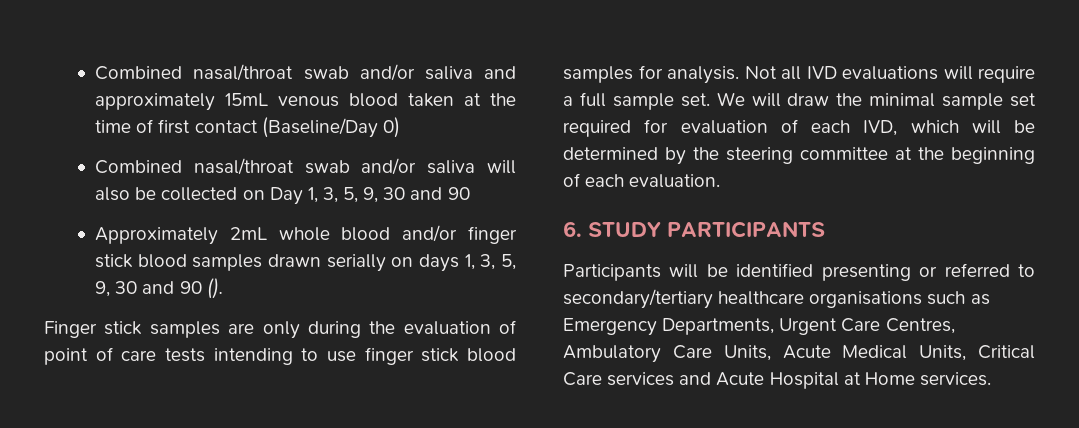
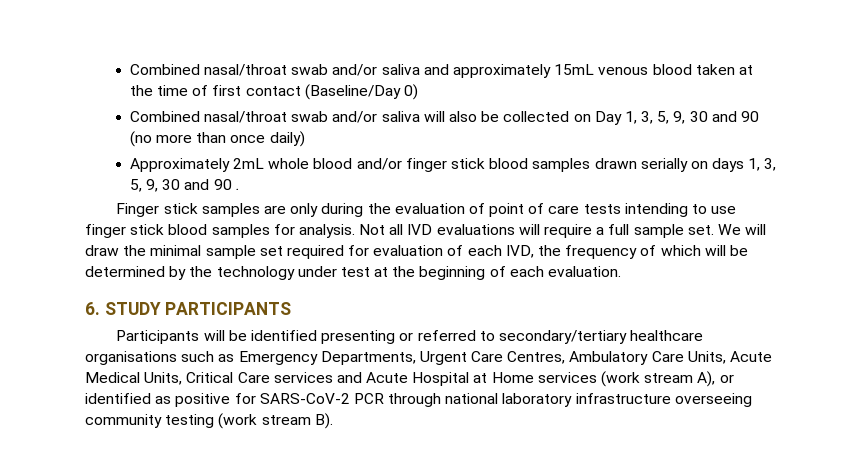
- Combined nasal/throat swab and/or saliva will also be collected on Day 1, 3, 5, 9, 30 and 90
+ Combined nasal/throat swab and/or saliva will also be collected on Day 1, 3, 5, 9, 30 and 90 (no more than once daily)
- Approximately 2mL whole blood and/or finger stick blood samples drawn serially on days 1, 3, 5, 9, 30 and 90 ().
+ Approximately 2mL whole blood and/or finger stick blood samples drawn serially on days 1, 3, 5, 9, 30 and 90 .
- We will draw the minimal sample set required for evaluation of each IVD, which will be determined by the steering committee at the beginning of each evaluation.
+ We will draw the minimal sample set required for evaluation of each IVD, the frequency of which will be determined by the technology under test at the beginning of each evaluation.
- Participants will be identified presenting or referred to secondary/tertiary healthcare organisations such as Emergency Departments, Urgent Care Centres, Ambulatory Care Units, Acute Medical Units, Critical Care services and Acute Hospital at Home services.
+ Participants will be identified presenting or referred to secondary/tertiary healthcare organisations such as Emergency Departments, Urgent Care Centres, Ambulatory Care Units, Acute Medical Units, Critical Care services and Acute Hospital at Home services (work stream A), or identified as positive for SARS-CoV-2 PCR through national laboratory infrastructure overseeing community testing (work stream B).

